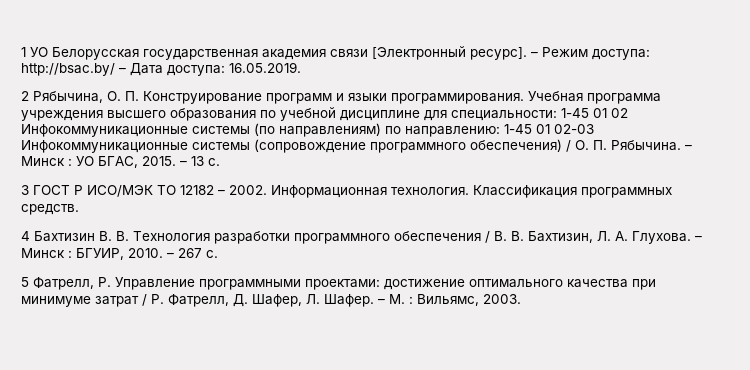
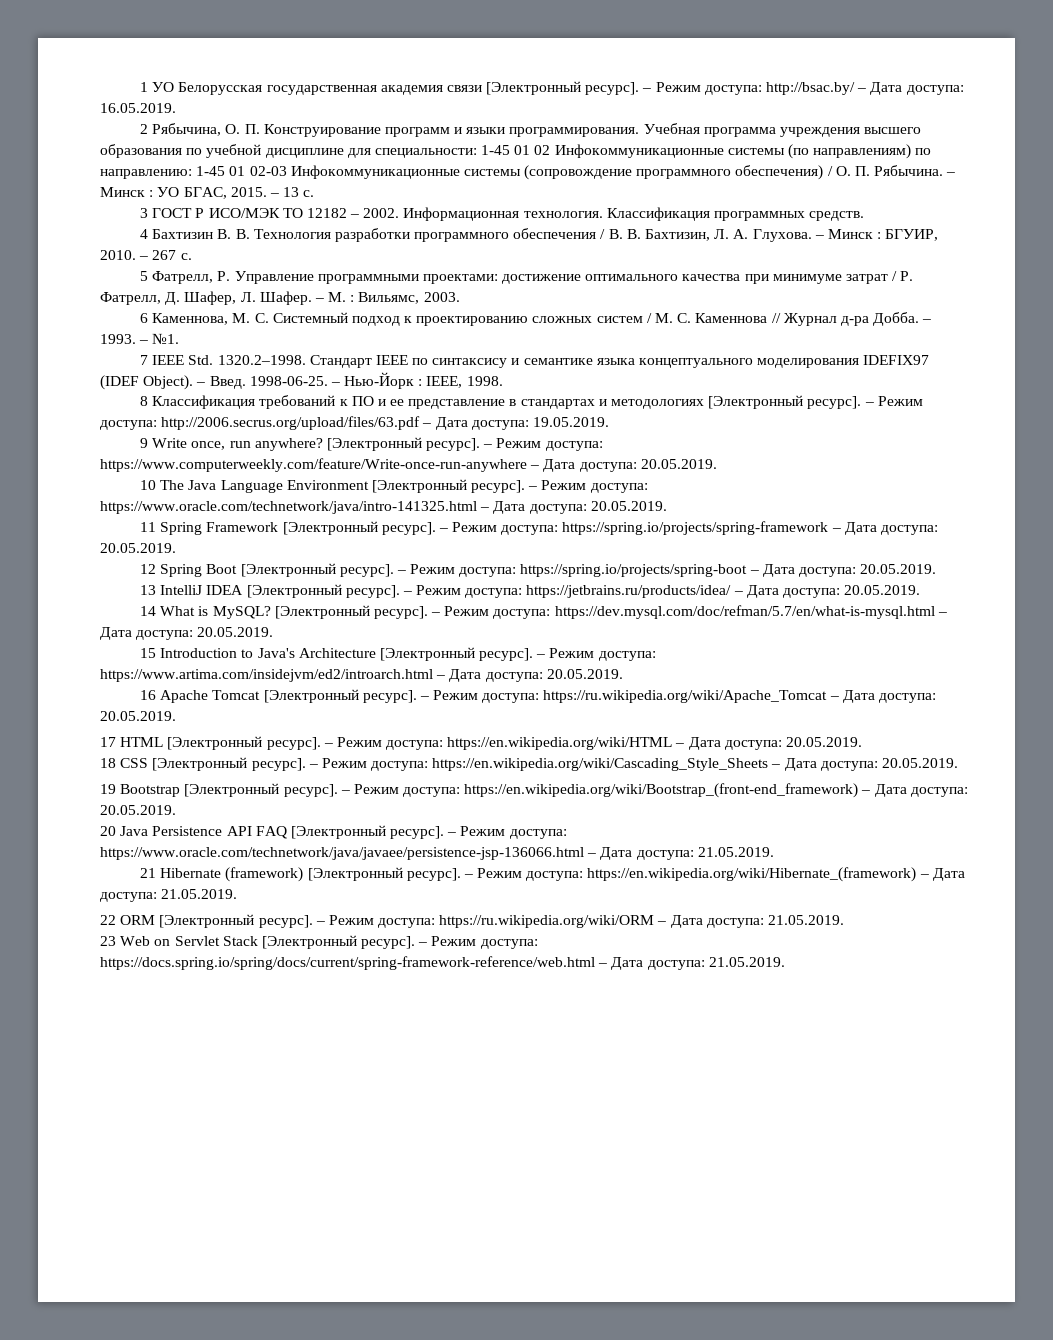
+ 6 Каменнова, М. С. Системный подход к проектированию сложных систем / М. С. Каменнова // Журнал д-ра Добба. – 1993. – №1.
+ 7 IEEE Std. 1320.2–1998. Стандарт IEEE по синтаксису и семантике языка концептуального моделирования IDEFIX97 (IDEF Object). – Введ. 1998-06-25. – Нью-Йорк : IEEE, 1998.
+ 8 Классификация требований к ПО и ее представление в стандартах и методологиях [Электронный ресурс]. – Режим доступа: http://2006.secrus.org/upload/files/63.pdf – Дата доступа: 19.05.2019.
+ 9 Write once, run anywhere? [Электронный ресурс]. – Режим доступа: https://www.computerweekly.com/feature/Write-once-run-anywhere – Дата доступа: 20.05.2019.
+ 10 The Java Language Environment [Электронный ресурс]. – Режим доступа: https://www.oracle.com/technetwork/java/intro-141325.html – Дата доступа: 20.05.2019.
+ 11 Spring Framework [Электронный ресурс]. – Режим доступа: https://spring.io/projects/spring-framework – Дата доступа: 20.05.2019.
+ 12 Spring Boot [Электронный ресурс]. – Режим доступа: https://spring.io/projects/spring-boot – Дата доступа: 20.05.2019.
+ 13 IntelliJ IDEA [Электронный ресурс]. – Режим доступа: https://jetbrains.ru/products/idea/ – Дата доступа: 20.05.2019.
+ 14 What is MySQL? [Электронный ресурс]. – Режим доступа: https://dev.mysql.com/doc/refman/5.7/en/what-is-mysql.html – Дата доступа: 20.05.2019.
+ 15 Introduction to Java's Architecture [Электронный ресурс]. – Режим доступа: https://www.artima.com/insidejvm/ed2/introarch.html – Дата доступа: 20.05.2019.
+ 16 Apache Tomcat [Электронный ресурс]. – Режим доступа: https://ru.wikipedia.org/wiki/Apache_Tomcat – Дата доступа: 20.05.2019.
+ 17 HTML [Электронный ресурс]. – Режим доступа: https://en.wikipedia.org/wiki/HTML – Дата доступа: 20.05.2019.
+ 18 CSS [Электронный ресурс]. – Режим доступа: https://en.wikipedia.org/wiki/Cascading_Style_Sheets – Дата доступа: 20.05.2019.
+ 19 Bootstrap [Электронный ресурс]. – Режим доступа: https://en.wikipedia.org/wiki/Bootstrap_(front-end_framework) – Дата доступа: 20.05.2019.
+ 20 Java Persistence API FAQ [Электронный ресурс]. – Режим доступа: https://www.oracle.com/technetwork/java/javaee/persistence-jsp-136066.html – Дата доступа: 21.05.2019.
+ 21 Hibernate (framework) [Электронный ресурс]. – Режим доступа: https://en.wikipedia.org/wiki/Hibernate_(framework) – Дата доступа: 21.05.2019.
+ 22 ORM [Электронный ресурс]. – Режим доступа: https://ru.wikipedia.org/wiki/ORM – Дата доступа: 21.05.2019.
+ 23 Web on Servlet Stack [Электронный ресурс]. – Режим доступа: https://docs.spring.io/spring/docs/current/spring-framework-reference/web.html – Дата доступа: 21.05.2019.

